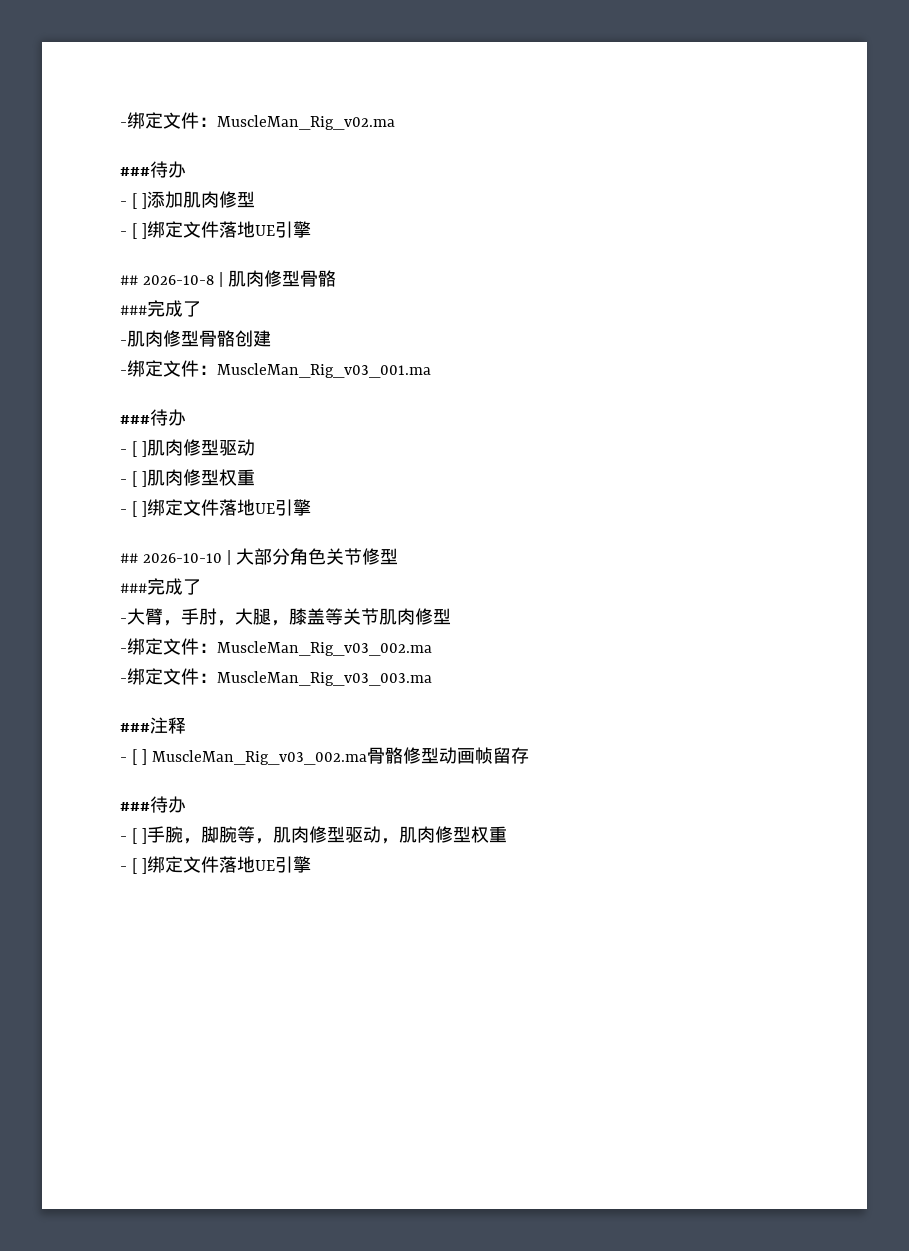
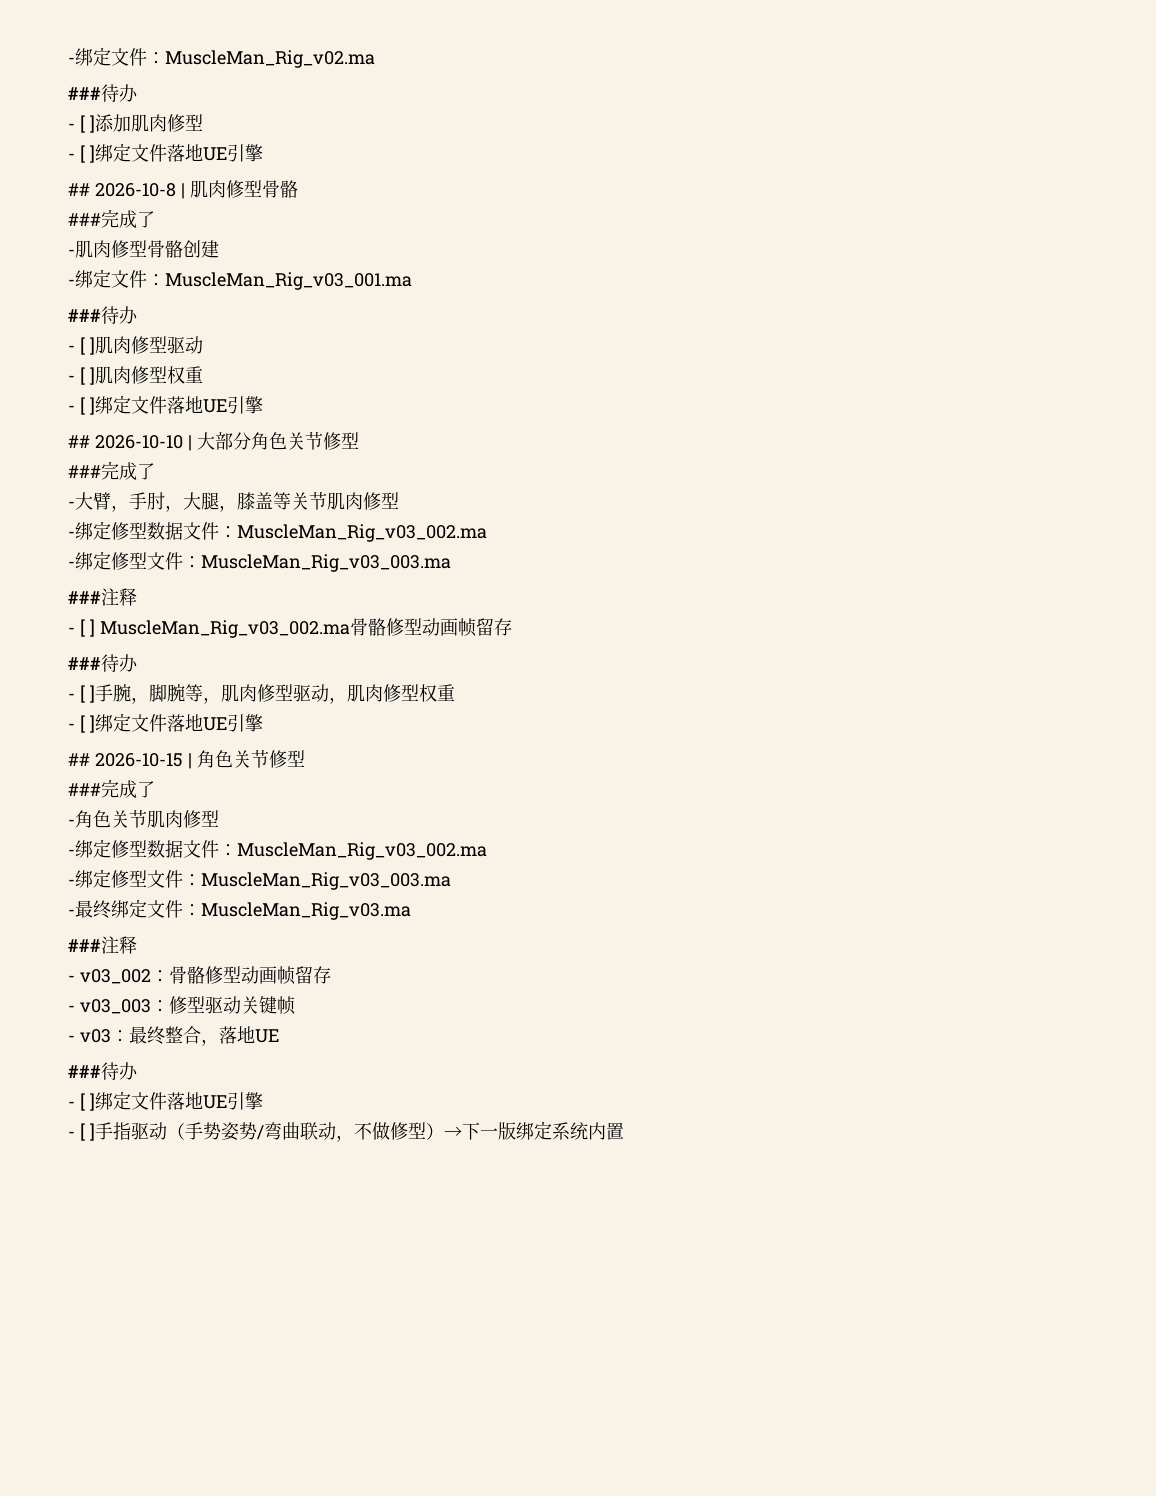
  -大臂，手肘，大腿，膝盖等关节肌肉修型
- -绑定文件：MuscleMan_Rig_v03_002.ma
- -绑定文件：MuscleMan_Rig_v03_003.ma
+ -绑定修型数据文件：MuscleMan_Rig_v03_002.ma
+ -绑定修型文件：MuscleMan_Rig_v03_003.ma
+ ## 2026-10-15 | 角色关节修型
+ ###完成了
+ -角色关节肌肉修型
+ -绑定修型数据文件：MuscleMan_Rig_v03_002.ma
+ -绑定修型文件：MuscleMan_Rig_v03_003.ma
+ -最终绑定文件：MuscleMan_Rig_v03.ma
+ ###注释
+ - v03_002：骨骼修型动画帧留存
+ - v03_003：修型驱动关键帧
+ - v03：最终整合，落地UE
+ ###待办
+ - [ ]绑定文件落地UE引擎
+ - [ ]手指驱动（手势姿势/弯曲联动，不做修型）→下一版绑定系统内置

